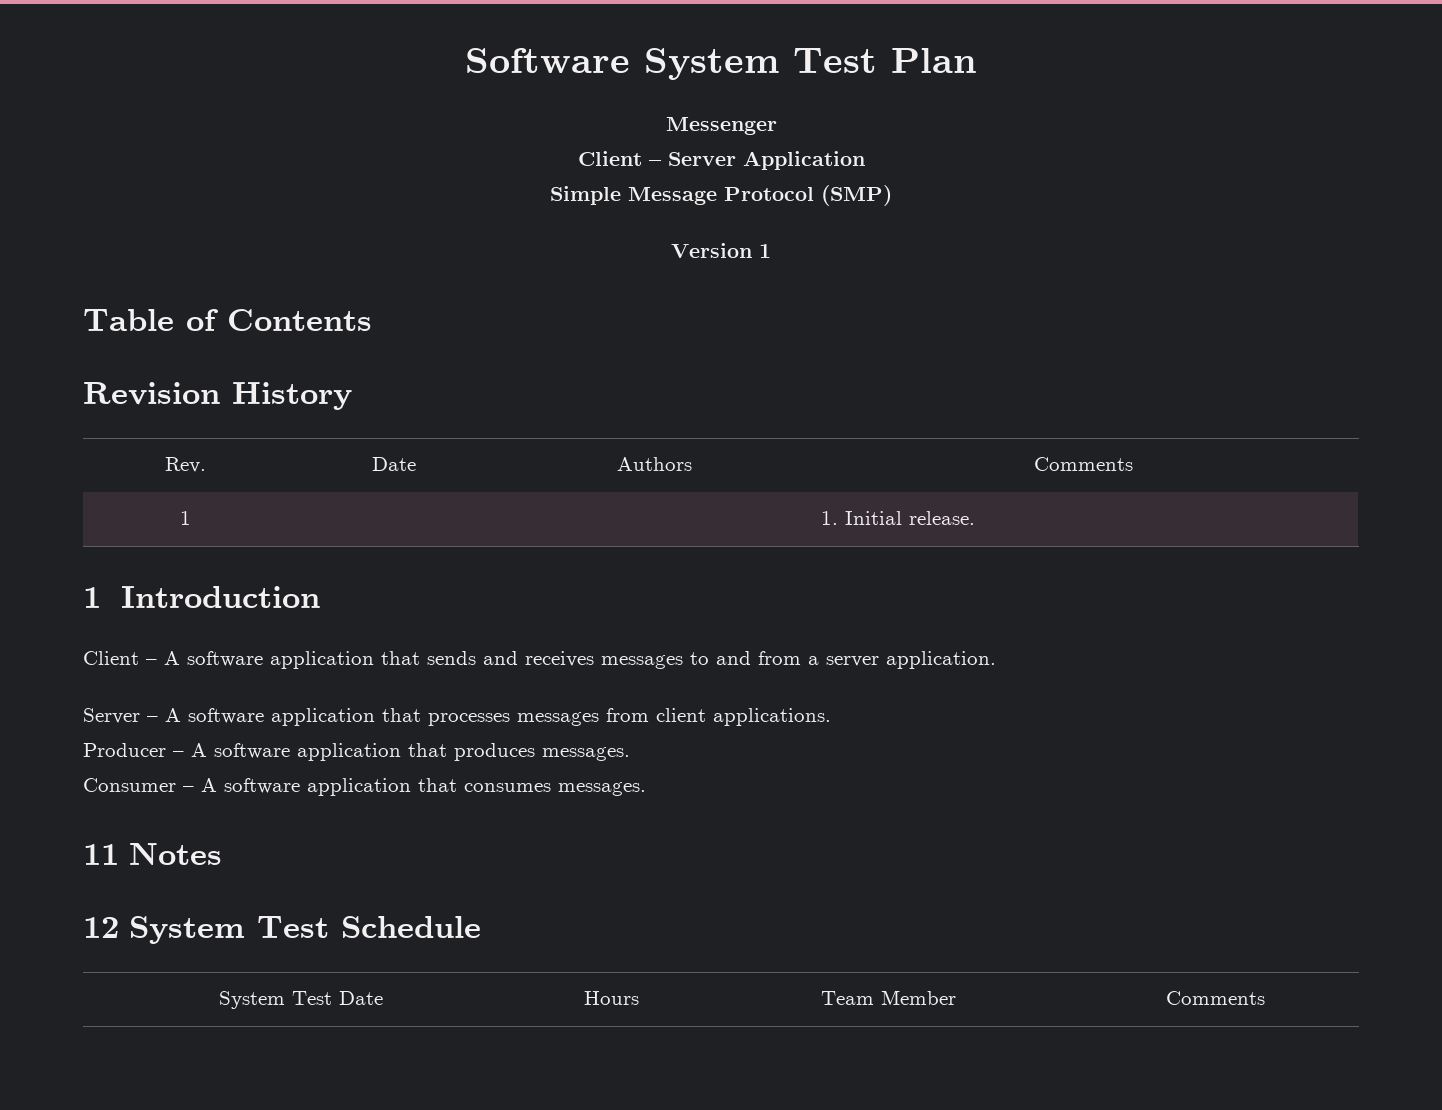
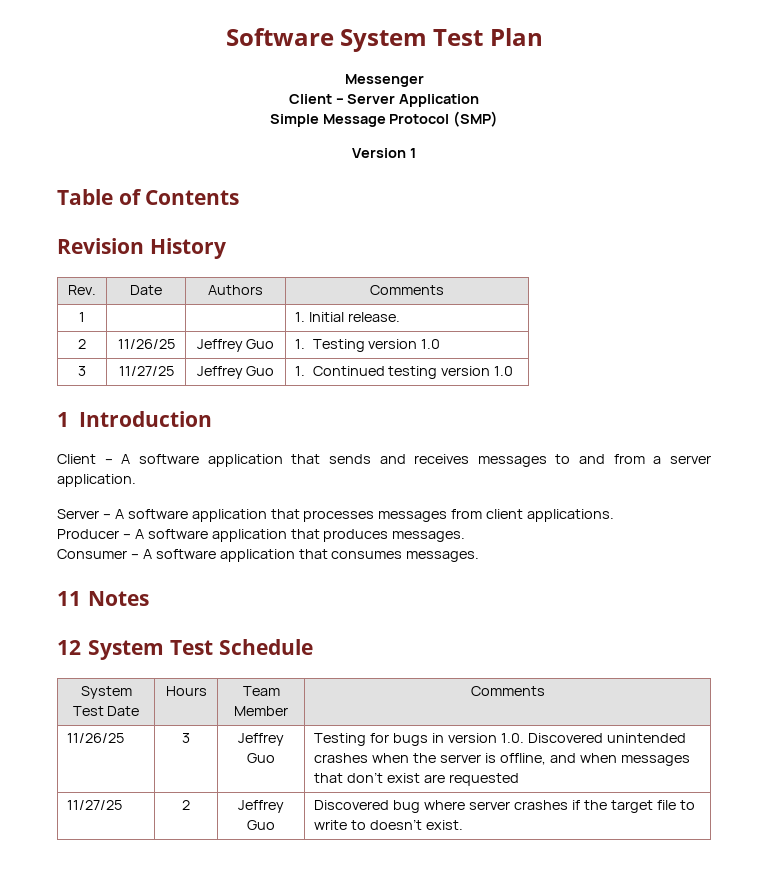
+ 2 | 11/26/25 | Jeffrey Guo | 1. Testing version 1.0
+ 3 | 11/27/25 | Jeffrey Guo | 1. Continued testing version 1.0
+ 11/26/25 | 3 | Jeffrey Guo | Testing for bugs in version 1.0. Discovered unintended crashes when the server is offline, and when messages that don’t exist are requested
+ 11/27/25 | 2 | Jeffrey Guo | Discovered bug where server crashes if the target file to write to doesn’t exist.

